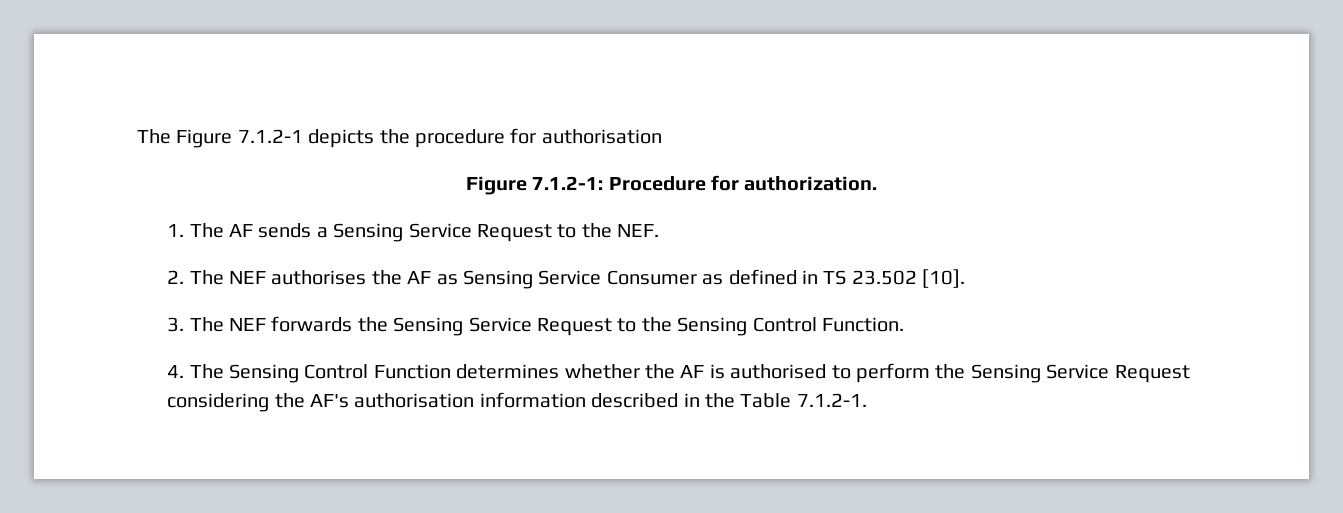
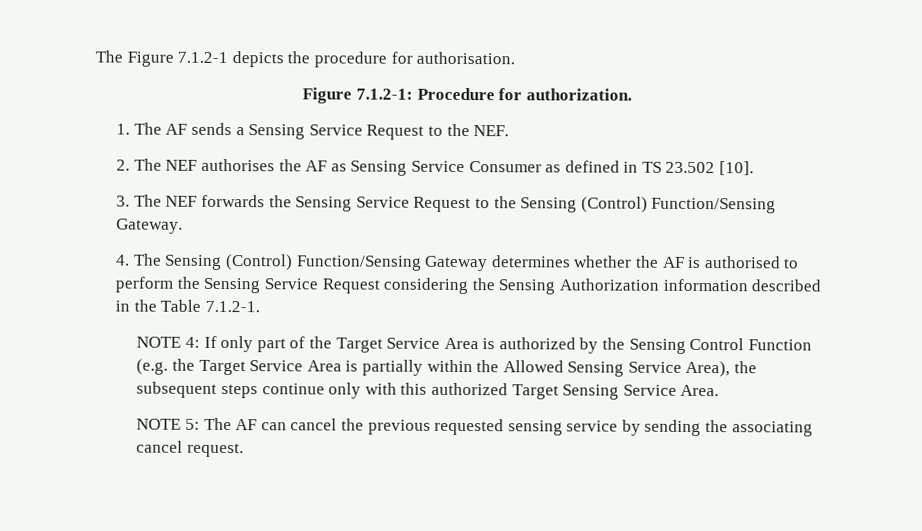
- The Figure 7.1.2-1 depicts the procedure for authorisation
+ The Figure 7.1.2-1 depicts the procedure for authorisation.
- 3. The NEF forwards the Sensing Service Request to the Sensing Control Function.
+ 3. The NEF forwards the Sensing Service Request to the Sensing (Control) Function/Sensing Gateway.
- 4. The Sensing Control Function determines whether the AF is authorised to perform the Sensing Service Request considering the AF's authorisation information described in the Table 7.1.2-1.
+ 4. The Sensing (Control) Function/Sensing Gateway determines whether the AF is authorised to perform the Sensing Service Request considering the Sensing Authorization information described in the Table 7.1.2-1.
+ NOTE 4: If only part of the Target Service Area is authorized by the Sensing Control Function (e.g. the Target Service Area is partially within the Allowed Sensing Service Area), the subsequent steps continue only with this authorized Target Sensing Service Area.
+ NOTE 5: The AF can cancel the previous requested sensing service by sending the associating cancel request.

